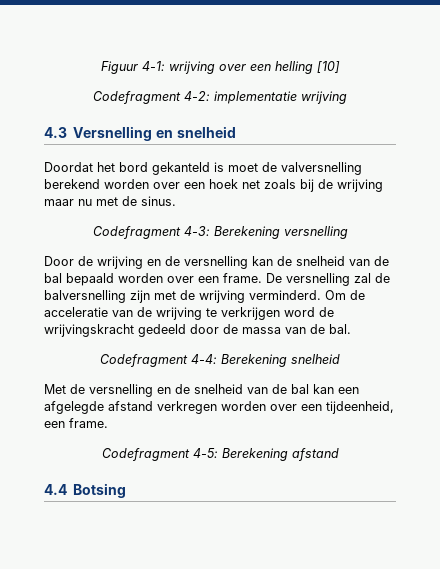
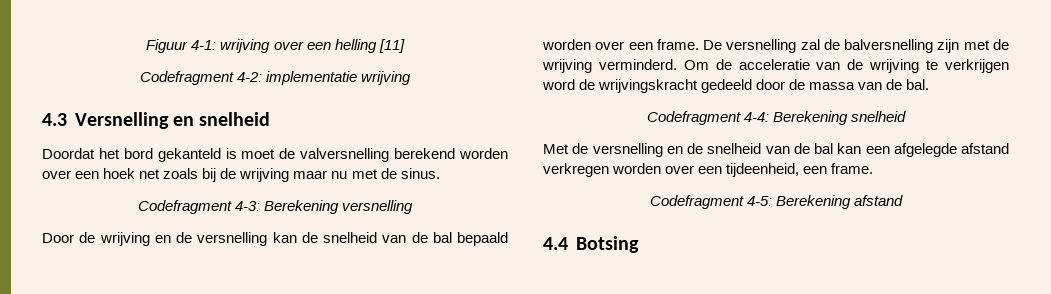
- Figuur 4-1: wrijving over een helling [10]
+ Figuur 4-1: wrijving over een helling [11]

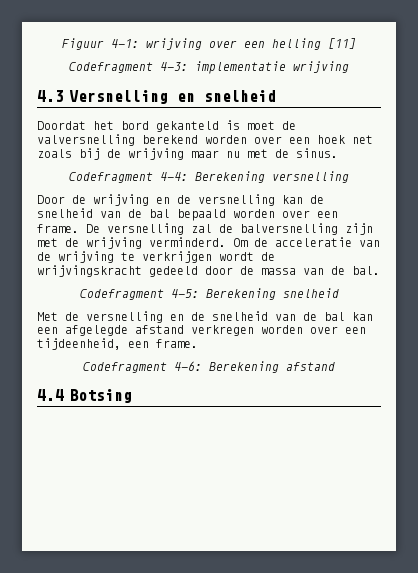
- Codefragment 4-2: implementatie wrijving
+ Codefragment 4-3: implementatie wrijving
- Codefragment 4-3: Berekening versnelling
+ Codefragment 4-4: Berekening versnelling
- Om de acceleratie van de wrijving te verkrijgen word de wrijvingskracht gedeeld door de massa van de bal.
+ Om de acceleratie van de wrijving te verkrijgen wordt de wrijvingskracht gedeeld door de massa van de bal.
- Codefragment 4-4: Berekening snelheid
+ Codefragment 4-5: Berekening snelheid
- Codefragment 4-5: Berekening afstand
+ Codefragment 4-6: Berekening afstand

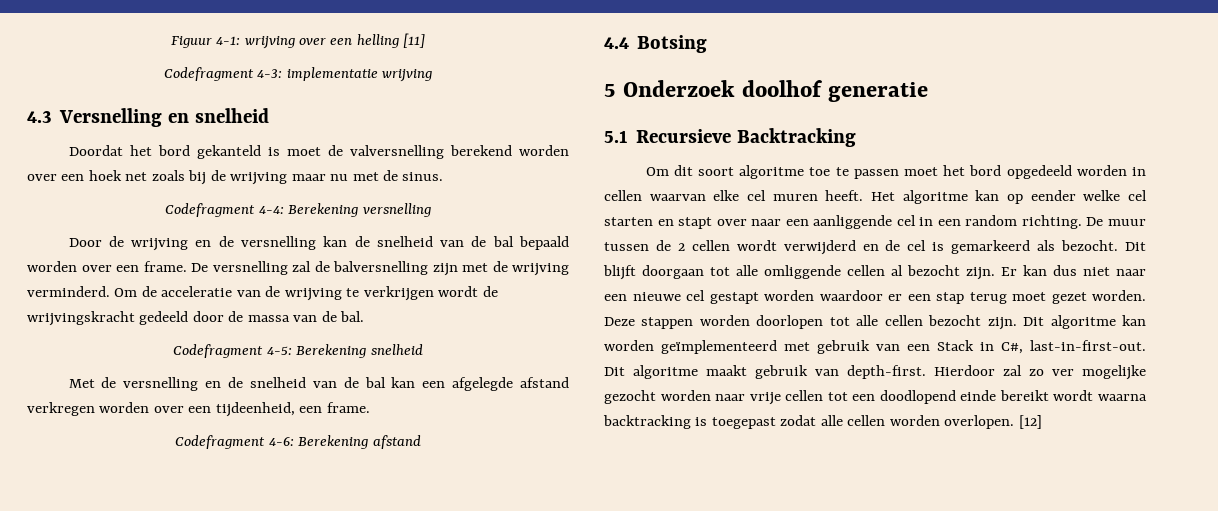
+ 5 Onderzoek doolhof generatie
+ 5.1 Recursieve Backtracking
+ Om dit soort algoritme toe te passen moet het bord opgedeeld worden in cellen waarvan elke cel muren heeft. Het algoritme kan op eender welke cel starten en stapt over naar een aanliggende cel in een random richting. De muur tussen de 2 cellen wordt verwijderd en de cel is gemarkeerd als bezocht. Dit blijft doorgaan tot alle omliggende cellen al bezocht zijn. Er kan dus niet naar een nieuwe cel gestapt worden waardoor er een stap terug moet gezet worden. Deze stappen worden doorlopen tot alle cellen bezocht zijn. Dit algoritme kan worden geïmplementeerd met gebruik van een Stack in C#, last-in-first-out. Dit algoritme maakt gebruik van depth-first. Hierdoor zal zo ver mogelijke gezocht worden naar vrije cellen tot een doodlopend einde bereikt wordt waarna backtracking is toegepast zodat alle cellen worden overlopen. [12]

